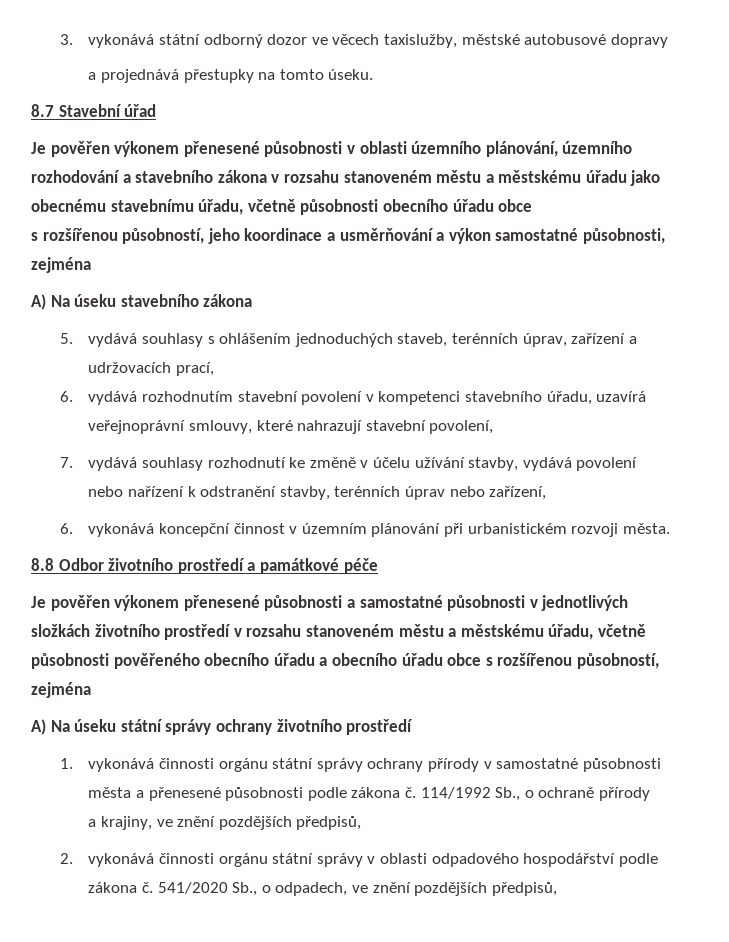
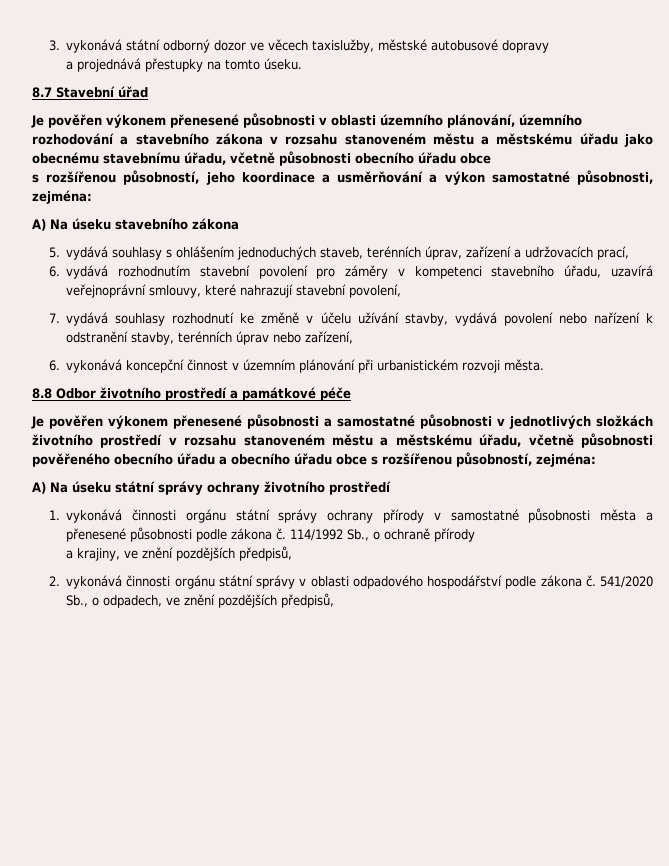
- s rozšířenou působností, jeho koordinace a usměrňování a výkon samostatné působnosti, zejména
+ s rozšířenou působností, jeho koordinace a usměrňování a výkon samostatné působnosti, zejména:
- 6. vydává rozhodnutím stavební povolení v kompetenci stavebního úřadu, uzavírá veřejnoprávní smlouvy, které nahrazují stavební povolení,
+ 6. vydává rozhodnutím stavební povolení pro záměry v kompetenci stavebního úřadu, uzavírá veřejnoprávní smlouvy, které nahrazují stavební povolení,
- Je pověřen výkonem přenesené působnosti a samostatné působnosti v jednotlivých složkách životního prostředí v rozsahu stanoveném městu a městskému úřadu, včetně působnosti pověřeného obecního úřadu a obecního úřadu obce s rozšířenou působností, zejména
+ Je pověřen výkonem přenesené působnosti a samostatné působnosti v jednotlivých složkách životního prostředí v rozsahu stanoveném městu a městskému úřadu, včetně působnosti pověřeného obecního úřadu a obecního úřadu obce s rozšířenou působností, zejména:

